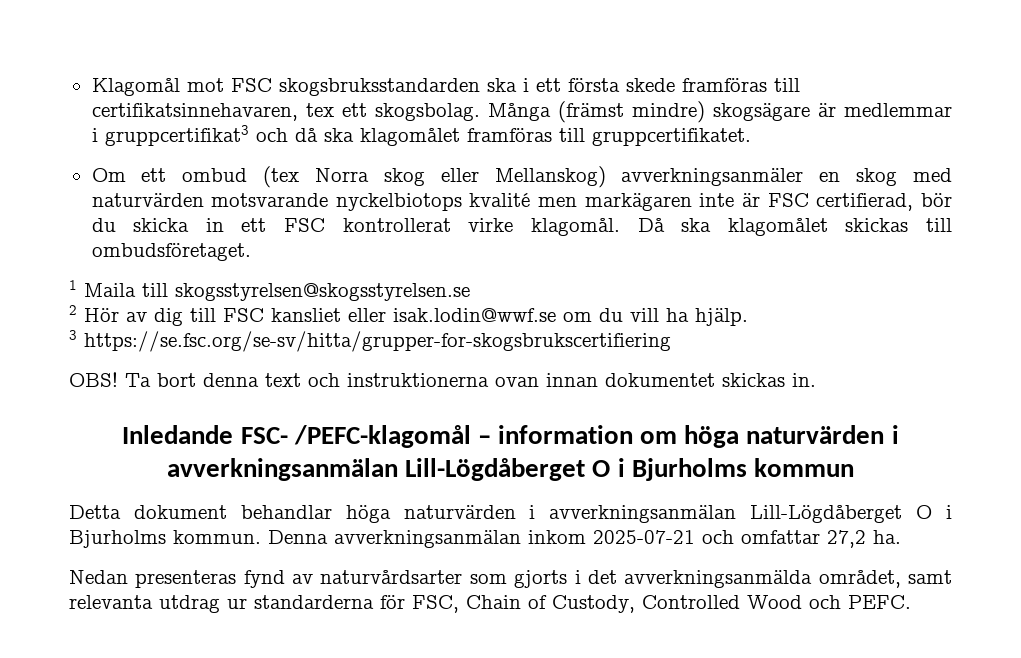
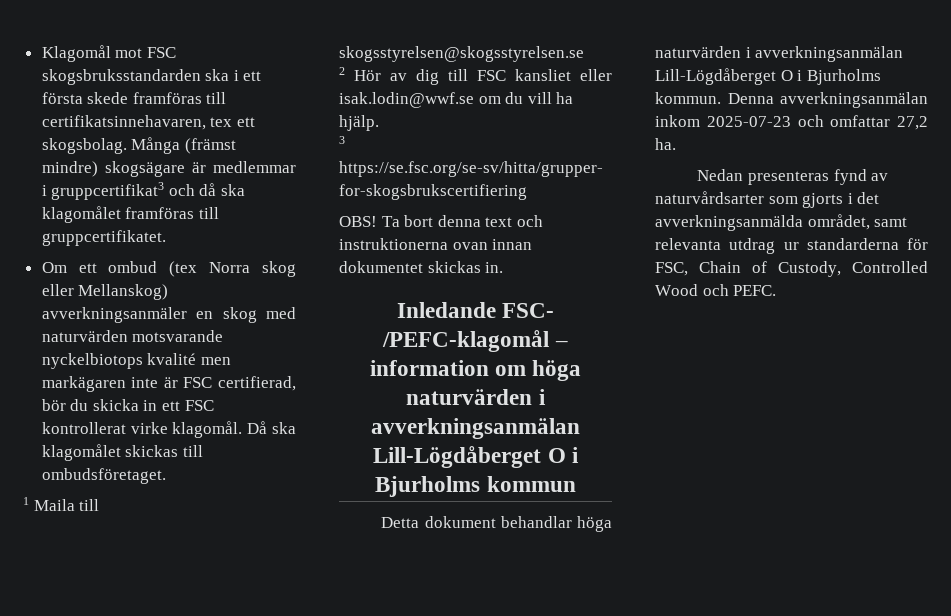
- Denna avverkningsanmälan inkom 2025-07-21 och omfattar 27,2 ha.
+ Denna avverkningsanmälan inkom 2025-07-23 och omfattar 27,2 ha.

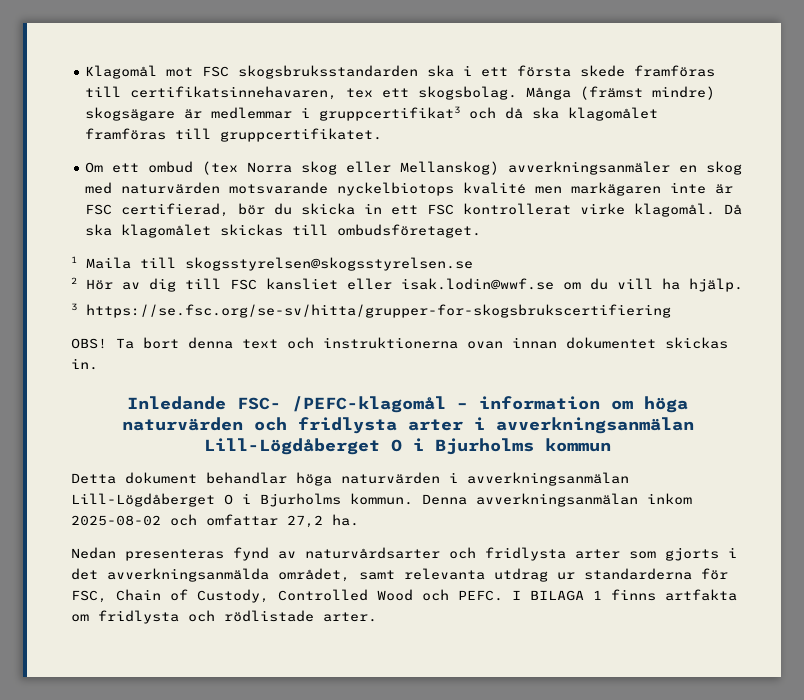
- Inledande FSC- /PEFC-klagomål – information om höga naturvärden i avverkningsanmälan Lill-Lögdåberget O i Bjurholms kommun
+ Inledande FSC- /PEFC-klagomål – information om höga naturvärden och fridlysta arter i avverkningsanmälan Lill-Lögdåberget O i Bjurholms kommun
- Denna avverkningsanmälan inkom 2025-07-23 och omfattar 27,2 ha.
+ Denna avverkningsanmälan inkom 2025-08-02 och omfattar 27,2 ha.
- Nedan presenteras fynd av naturvårdsarter som gjorts i det avverkningsanmälda området, samt relevanta utdrag ur standarderna för FSC, Chain of Custody, Controlled Wood och PEFC.
+ Nedan presenteras fynd av naturvårdsarter och fridlysta arter som gjorts i det avverkningsanmälda området, samt relevanta utdrag ur standarderna för FSC, Chain of Custody, Controlled Wood och PEFC.
+ I BILAGA 1 finns artfakta om fridlysta och rödlistade arter.

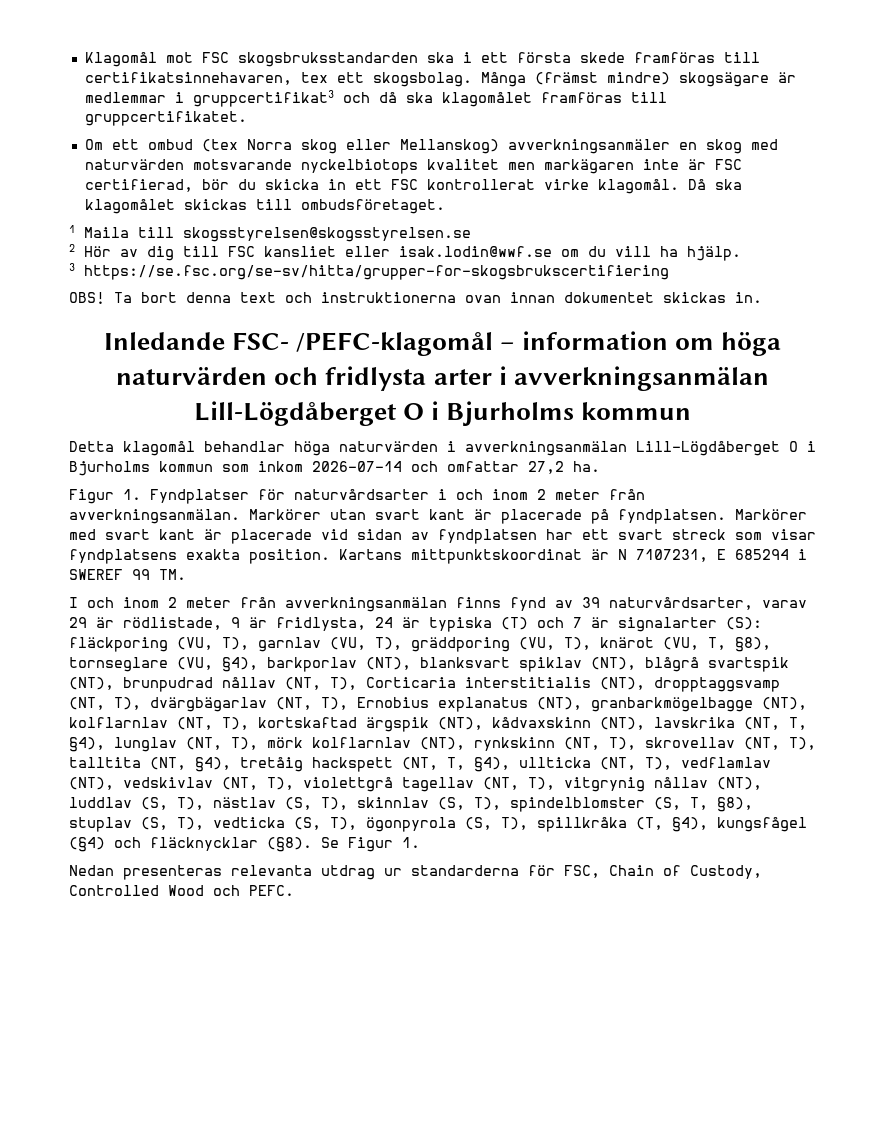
- Om ett ombud (tex Norra skog eller Mellanskog) avverkningsanmäler en skog med naturvärden motsvarande nyckelbiotops kvalité men markägaren inte är FSC certifierad, bör du skicka in ett FSC kontrollerat virke klagomål.
+ Om ett ombud (tex Norra skog eller Mellanskog) avverkningsanmäler en skog med naturvärden motsvarande nyckelbiotops kvalitet men markägaren inte är FSC certifierad, bör du skicka in ett FSC kontrollerat virke klagomål.
- Detta dokument behandlar höga naturvärden i avverkningsanmälan Lill-Lögdåberget O i Bjurholms kommun. Denna avverkningsanmälan inkom 2025-08-02 och omfattar 27,2 ha.
+ Detta klagomål behandlar höga naturvärden i avverkningsanmälan Lill-Lögdåberget O i Bjurholms kommun som inkom 2026-07-14 och omfattar 27,2 ha.
- Nedan presenteras fynd av naturvårdsarter och fridlysta arter som gjorts i det avverkningsanmälda området, samt relevanta utdrag ur standarderna för FSC, Chain of Custody, Controlled Wood och PEFC. I BILAGA 1 finns artfakta om fridlysta och rödlistade arter.
+ Figur 1. Fyndplatser för naturvårdsarter i och inom 2 meter från avverkningsanmälan. Markörer utan svart kant är placerade på fyndplatsen. Markörer med svart kant är placerade vid sidan av fyndplatsen har ett svart streck som visar fyndplatsens exakta position. Kartans mittpunktskoordinat är N 7107231, E 685294 i SWEREF 99 TM.
+ I och inom 2 meter från avverkningsanmälan finns fynd av 39 naturvårdsarter, varav 29 är rödlistade, 9 är fridlysta, 24 är typiska (T) och 7 är signalarter (S): fläckporing (VU, T), garnlav (VU, T), gräddporing (VU, T), knärot (VU, T, §8), tornseglare (VU, §4), barkporlav (NT), blanksvart spiklav (NT), blågrå svartspik (NT), brunpudrad nållav (NT, T), Corticaria interstitialis (NT), dropptaggsvamp (NT, T), dvärgbägarlav (NT, T), Ernobius explanatus (NT), granbarkmögelbagge (NT), kolflarnlav (NT, T), kortskaftad ärgspik (NT), kådvaxskinn (NT), lavskrika (NT, T, §4), lunglav (NT, T), mörk kolflarnlav (NT), rynkskinn (NT, T), skrovellav (NT, T), talltita (NT, §4), tretåig hackspett (NT, T, §4), ullticka (NT, T), vedflamlav (NT), vedskivlav (NT, T), violettgrå tagellav (NT, T), vitgrynig nållav (NT), luddlav (S, T), nästlav (S, T), skinnlav (S, T), spindelblomster (S, T, §8), stuplav (S, T), vedticka (S, T), ögonpyrola (S, T), spillkråka (T, §4), kungsfågel (§4) och fläcknycklar (§8). Se Figur 1.
+ Nedan presenteras relevanta utdrag ur standarderna för FSC, Chain of Custody, Controlled Wood och PEFC.

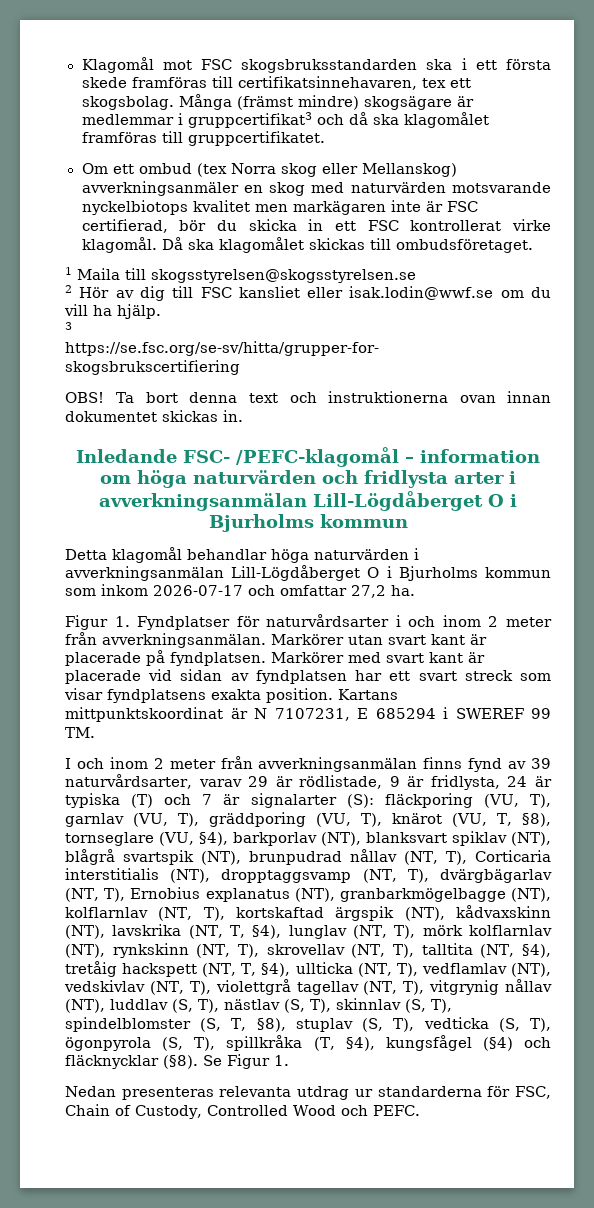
- Detta klagomål behandlar höga naturvärden i avverkningsanmälan Lill-Lögdåberget O i Bjurholms kommun som inkom 2026-07-14 och omfattar 27,2 ha.
+ Detta klagomål behandlar höga naturvärden i avverkningsanmälan Lill-Lögdåberget O i Bjurholms kommun som inkom 2026-07-17 och omfattar 27,2 ha.

